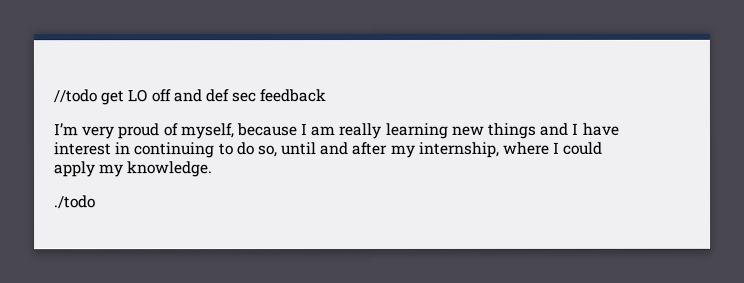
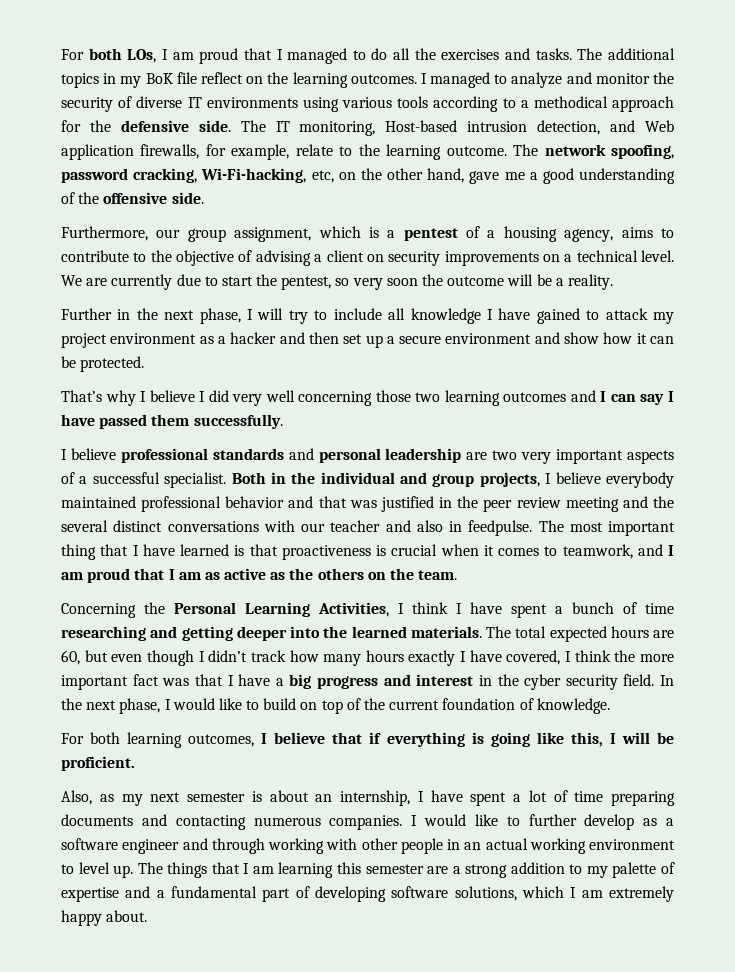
- //todo get LO off and def sec feedback
- I’m very proud of myself, because I am really learning new things and I have interest in continuing to do so, until and after my internship, where I could apply my knowledge.
- ./todo
+ For both LOs, I am proud that I managed to do all the exercises and tasks. The additional topics in my BoK file reflect on the learning outcomes. I managed to analyze and monitor the security of diverse IT environments using various tools according to a methodical approach for the defensive side. The IT monitoring, Host-based intrusion detection, and Web application firewalls, for example, relate to the learning outcome. The network spoofing, password cracking, Wi-Fi-hacking, etc, on the other hand, gave me a good understanding of the offensive side.
+ Furthermore, our group assignment, which is a pentest of a housing agency, aims to contribute to the objective of advising a client on security improvements on a technical level. We are currently due to start the pentest, so very soon the outcome will be a reality.
+ Further in the next phase, I will try to include all knowledge I have gained to attack my project environment as a hacker and then set up a secure environment and show how it can be protected.
+ That’s why I believe I did very well concerning those two learning outcomes and I can say I have passed them successfully.
+ I believe professional standards and personal leadership are two very important aspects of a successful specialist. Both in the individual and group projects, I believe everybody maintained professional behavior and that was justified in the peer review meeting and the several distinct conversations with our teacher and also in feedpulse. The most important thing that I have learned is that proactiveness is crucial when it comes to teamwork, and I am proud that I am as active as the others on the team.
+ Concerning the Personal Learning Activities, I think I have spent a bunch of time researching and getting deeper into the learned materials. The total expected hours are 60, but even though I didn’t track how many hours exactly I have covered, I think the more important fact was that I have a big progress and interest in the cyber security field. In the next phase, I would like to build on top of the current foundation of knowledge.
+ For both learning outcomes, I believe that if everything is going like this, I will be proficient.
+ Also, as my next semester is about an internship, I have spent a lot of time preparing documents and contacting numerous companies. I would like to further develop as a software engineer and through working with other people in an actual working environment to level up. The things that I am learning this semester are a strong addition to my palette of expertise and a fundamental part of developing software solutions, which I am extremely happy about.

